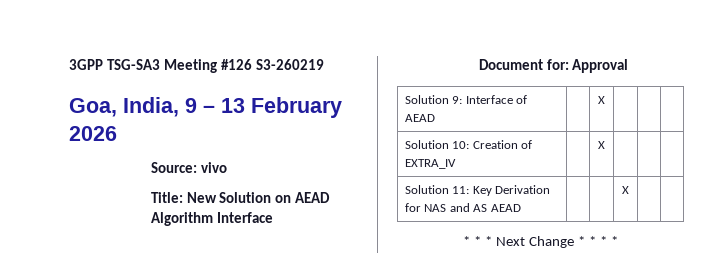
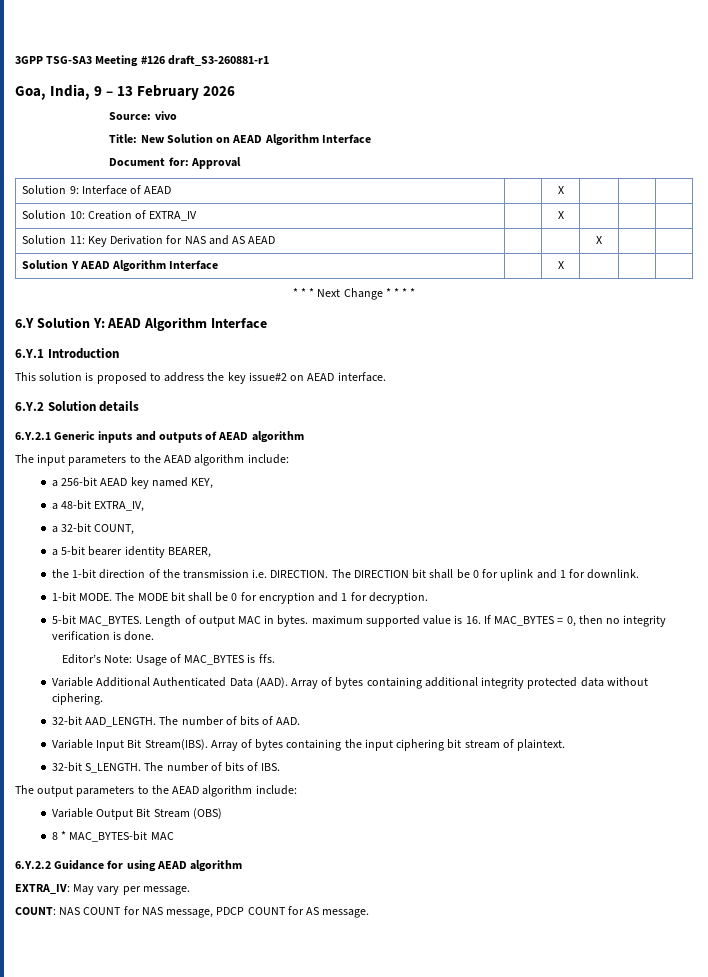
- 3GPP TSG-SA3 Meeting #126 S3-260219
+ 3GPP TSG-SA3 Meeting #126 draft_S3-260881-r1
+ Solution Y AEAD Algorithm Interface | | X | | |
+ 6.Y Solution Y: AEAD Algorithm Interface
+ 6.Y.1 Introduction
+ This solution is proposed to address the key issue#2 on AEAD interface.
+ 6.Y.2 Solution details
+ 6.Y.2.1 Generic inputs and outputs of AEAD algorithm
+ The input parameters to the AEAD algorithm include:
+ a 256-bit AEAD key named KEY,
+ a 48-bit EXTRA_IV,
+ a 32-bit COUNT,
+ a 5-bit bearer identity BEARER,
+ the 1-bit direction of the transmission i.e. DIRECTION. The DIRECTION bit shall be 0 for uplink and 1 for downlink.
+ 1-bit MODE. The MODE bit shall be 0 for encryption and 1 for decryption.
+ 5-bit MAC_BYTES. Length of output MAC in bytes. maximum supported value is 16. If MAC_BYTES = 0, then no integrity verification is done.
+ Editor’s Note: Usage of MAC_BYTES is ffs.
+ Variable Additional Authenticated Data (AAD). Array of bytes containing additional integrity protected data without ciphering.
+ 32-bit AAD_LENGTH. The number of bits of AAD.
+ Variable Input Bit Stream(IBS). Array of bytes containing the input ciphering bit stream of plaintext.
+ 32-bit S_LENGTH. The number of bits of IBS.
+ The output parameters to the AEAD algorithm include:
+ Variable Output Bit Stream (OBS)
+ 8 * MAC_BYTES-bit MAC
+ 6.Y.2.2 Guidance for using AEAD algorithm
+ EXTRA_IV: May vary per message.
+ COUNT: NAS COUNT for NAS message, PDCP COUNT for AS message.

